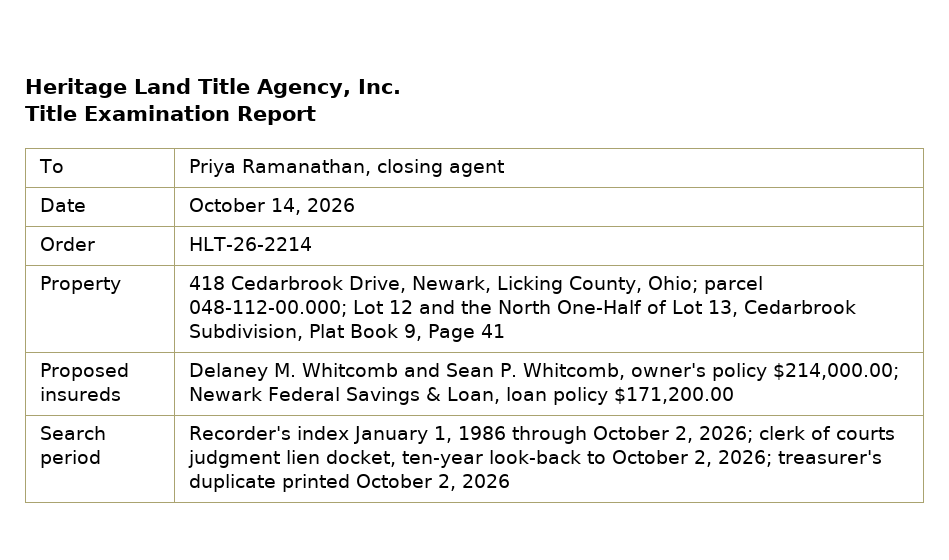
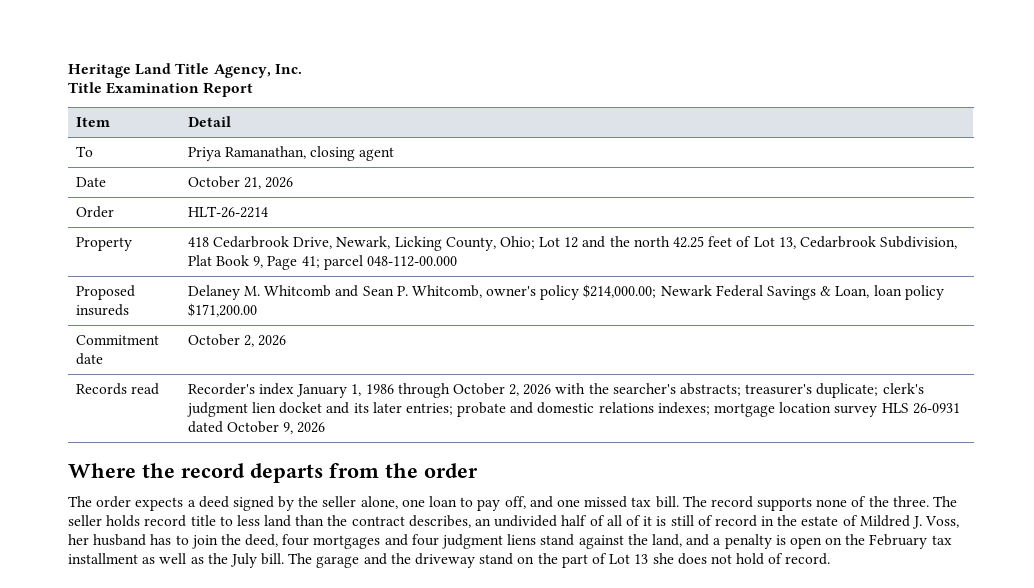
+ Item | Detail
- Date | October 14, 2026
+ Date | October 21, 2026
- Property | 418 Cedarbrook Drive, Newark, Licking County, Ohio; parcel 048-112-00.000; Lot 12 and the North One-Half of Lot 13, Cedarbrook Subdivision, Plat Book 9, Page 41
+ Property | 418 Cedarbrook Drive, Newark, Licking County, Ohio; Lot 12 and the north 42.25 feet of Lot 13, Cedarbrook Subdivision, Plat Book 9, Page 41; parcel 048-112-00.000
- Search period | Recorder's index January 1, 1986 through October 2, 2026; clerk of courts judgment lien docket, ten-year look-back to October 2, 2026; treasurer's duplicate printed October 2, 2026
+ Commitment date | October 2, 2026
+ Records read | Recorder's index January 1, 1986 through October 2, 2026 with the searcher's abstracts; treasurer's duplicate; clerk's judgment lien docket and its later entries; probate and domestic relations indexes; mortgage location survey HLS 26-0931 dated October 9, 2026
+ Where the record departs from the order
+ The order expects a deed signed by the seller alone, one loan to pay off, and one missed tax bill. The record supports none of the three. The seller holds record title to less land than the contract describes, an undivided half of all of it is still of record in the estate of Mildred J. Voss, her husband has to join the deed, four mortgages and four judgment liens stand against the land, and a penalty is open on the February tax installment as well as the July bill. The garage and the driveway stand on the part of Lot 13 she does not hold of record.

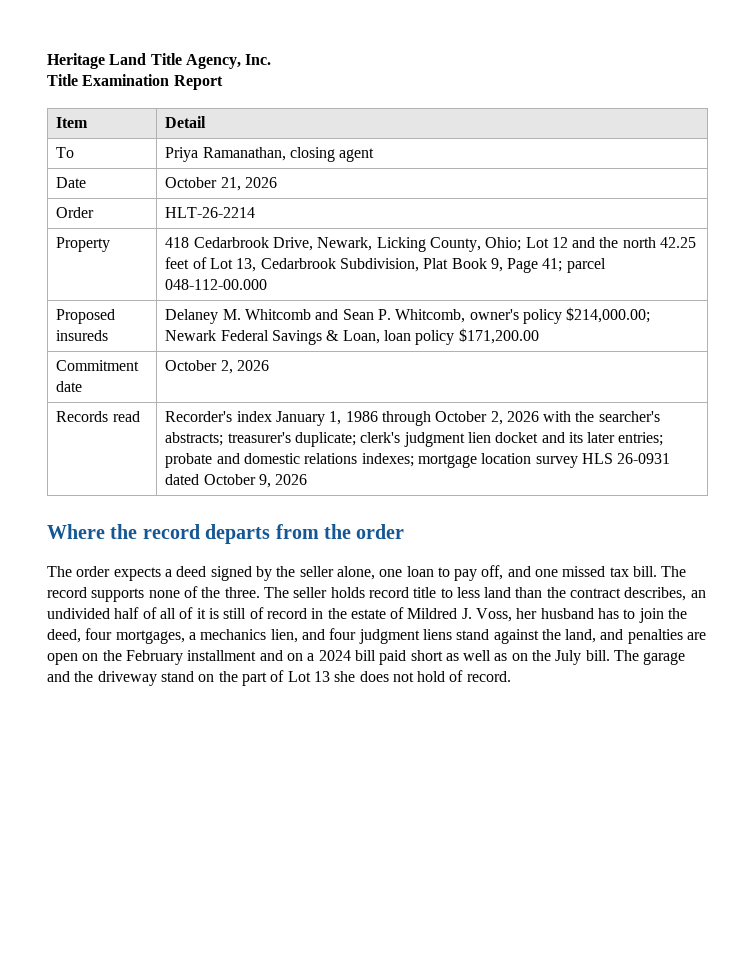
- The seller holds record title to less land than the contract describes, an undivided half of all of it is still of record in the estate of Mildred J. Voss, her husband has to join the deed, four mortgages and four judgment liens stand against the land, and a penalty is open on the February tax installment as well as the July bill.
+ The seller holds record title to less land than the contract describes, an undivided half of all of it is still of record in the estate of Mildred J. Voss, her husband has to join the deed, four mortgages, a mechanics lien, and four judgment liens stand against the land, and penalties are open on the February installment and on a 2024 bill paid short as well as on the July bill.

